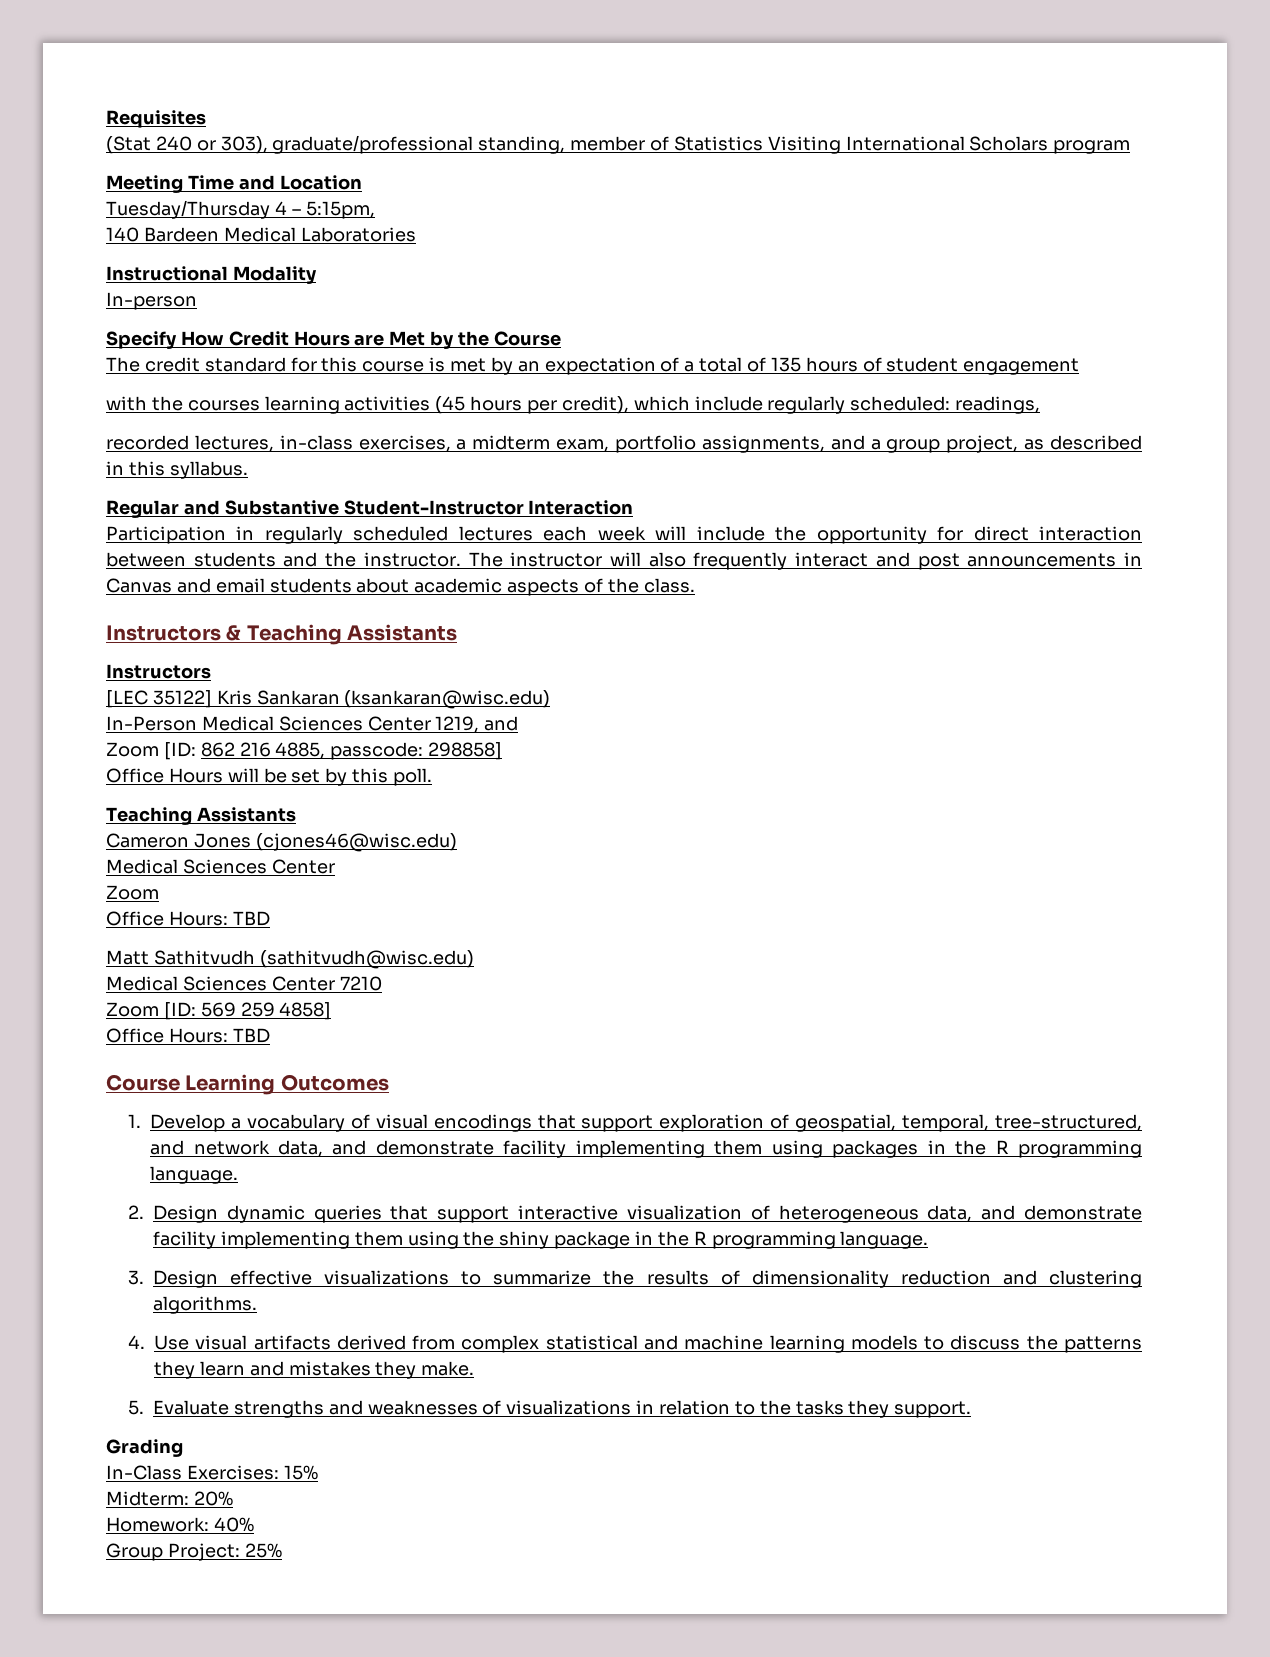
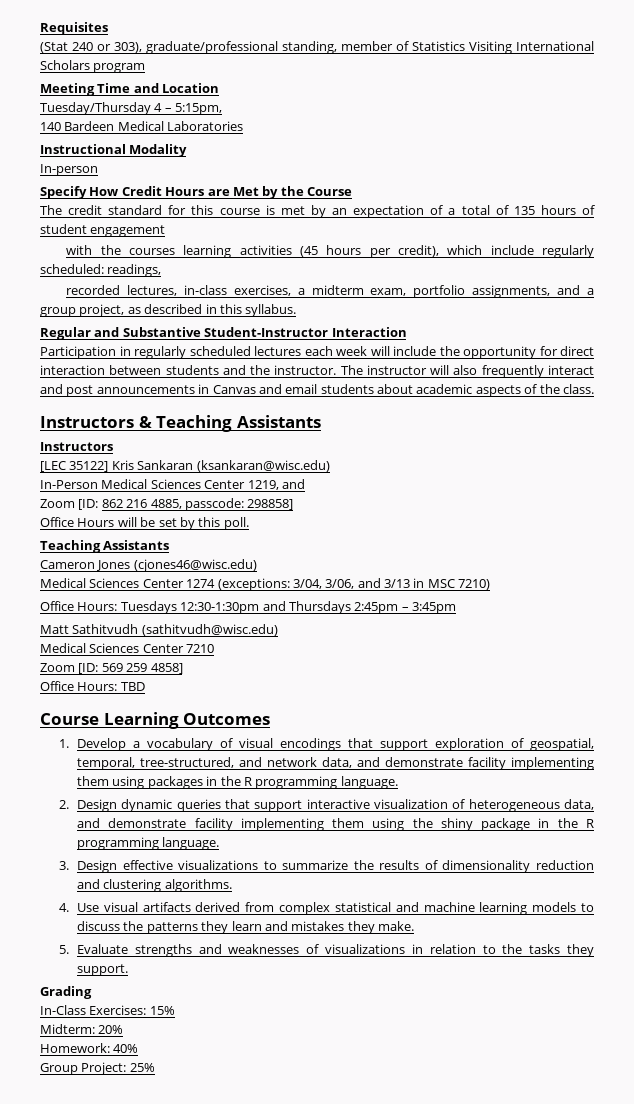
  Cameron Jones (cjones46@wisc.edu)
- Medical Sciences Center
- Zoom
- Office Hours: TBD
+ Medical Sciences Center 1274 (exceptions: 3/04, 3/06, and 3/13 in MSC 7210)
+ Office Hours: Tuesdays 12:30-1:30pm and Thursdays 2:45pm – 3:45pm

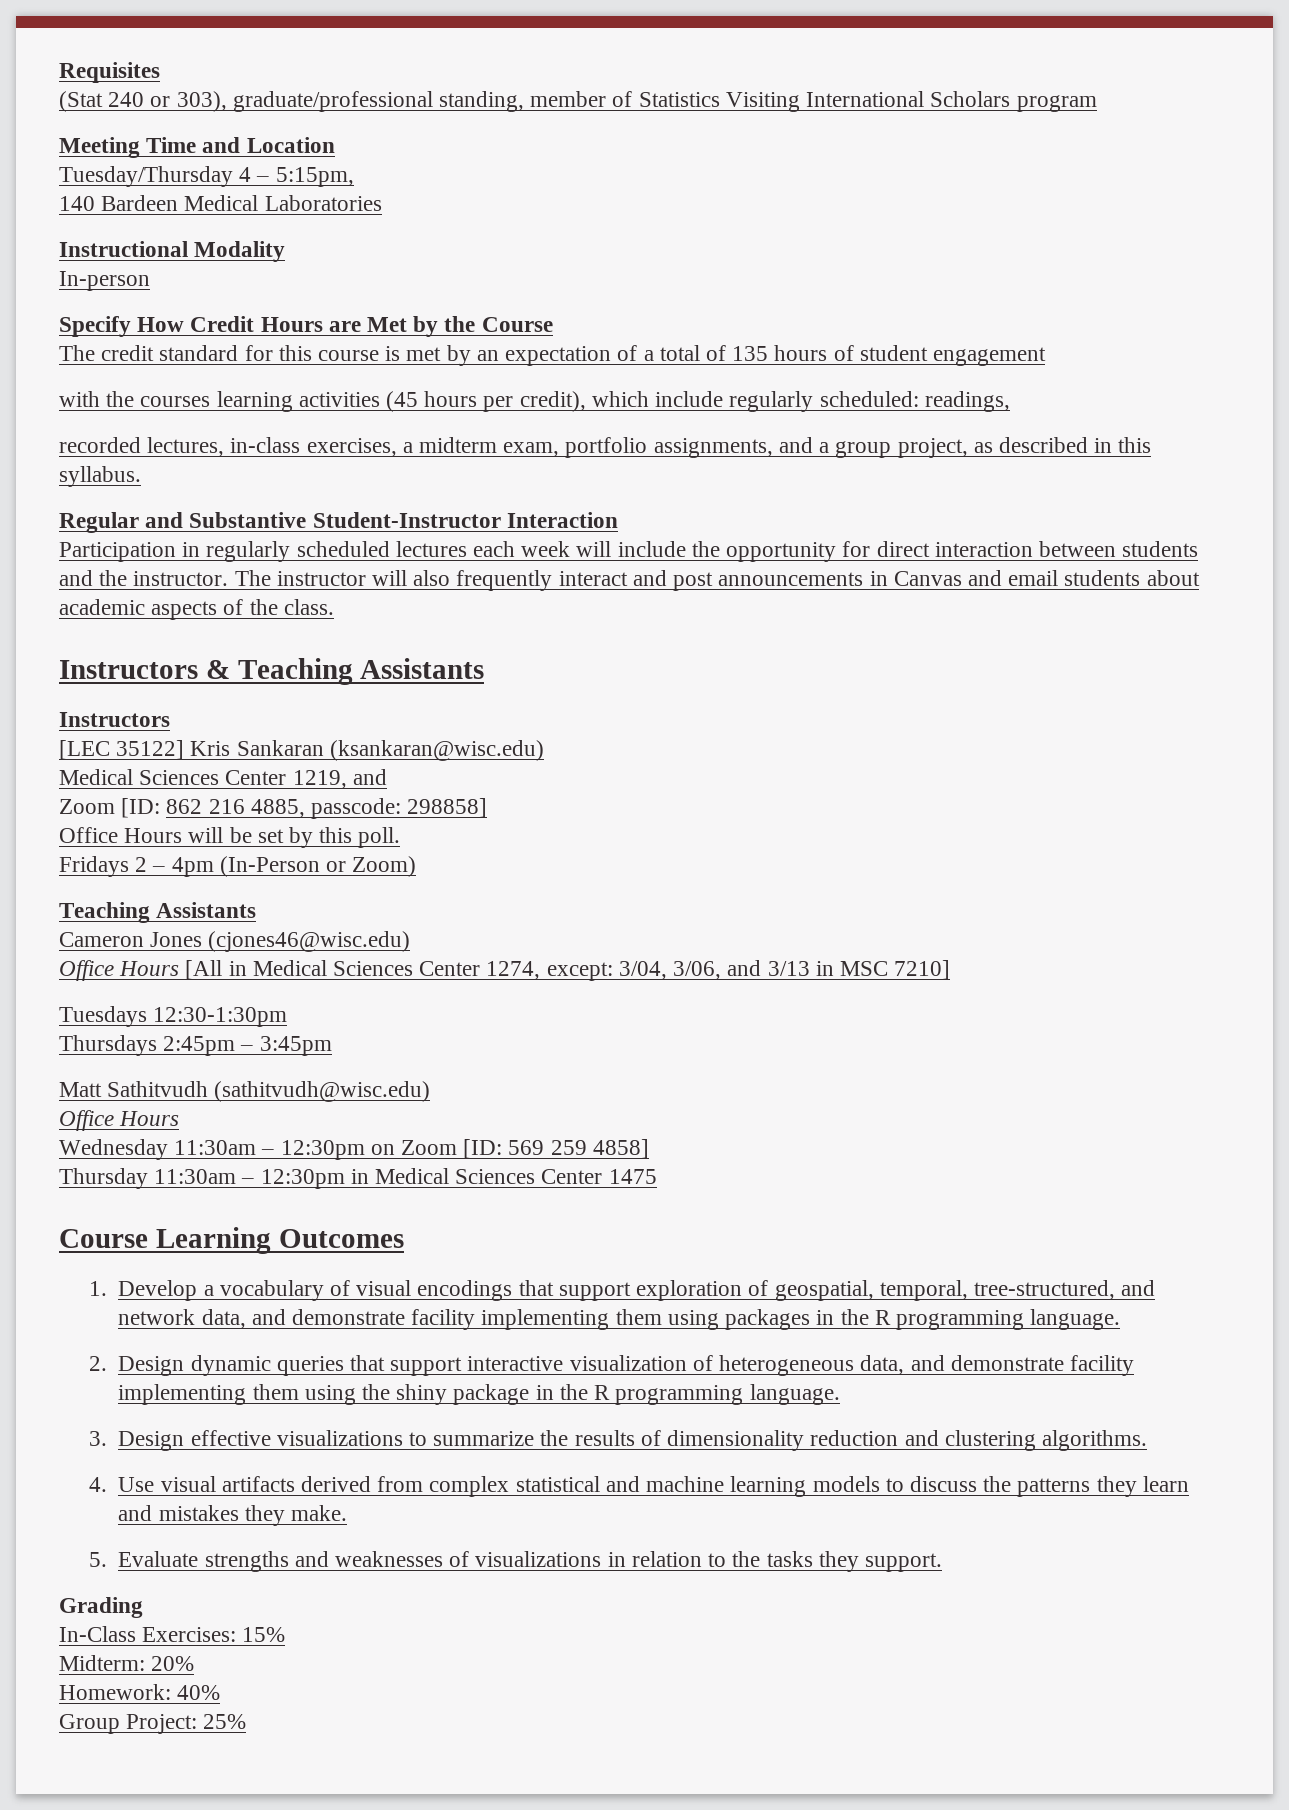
- In-Person Medical Sciences Center 1219, and
+ Medical Sciences Center 1219, and
+ Fridays 2 – 4pm (In-Person or Zoom)
- Medical Sciences Center 1274 (exceptions: 3/04, 3/06, and 3/13 in MSC 7210)
- Office Hours: Tuesdays 12:30-1:30pm and Thursdays 2:45pm – 3:45pm
+ Office Hours [All in Medical Sciences Center 1274, except: 3/04, 3/06, and 3/13 in MSC 7210]
+ Tuesdays 12:30-1:30pm
+ Thursdays 2:45pm – 3:45pm
  Matt Sathitvudh (sathitvudh@wisc.edu)
- Medical Sciences Center 7210
- Zoom [ID: 569 259 4858]
+ Office Hours
+ Wednesday 11:30am – 12:30pm on Zoom [ID: 569 259 4858]
- Office Hours: TBD
+ Thursday 11:30am – 12:30pm in Medical Sciences Center 1475

